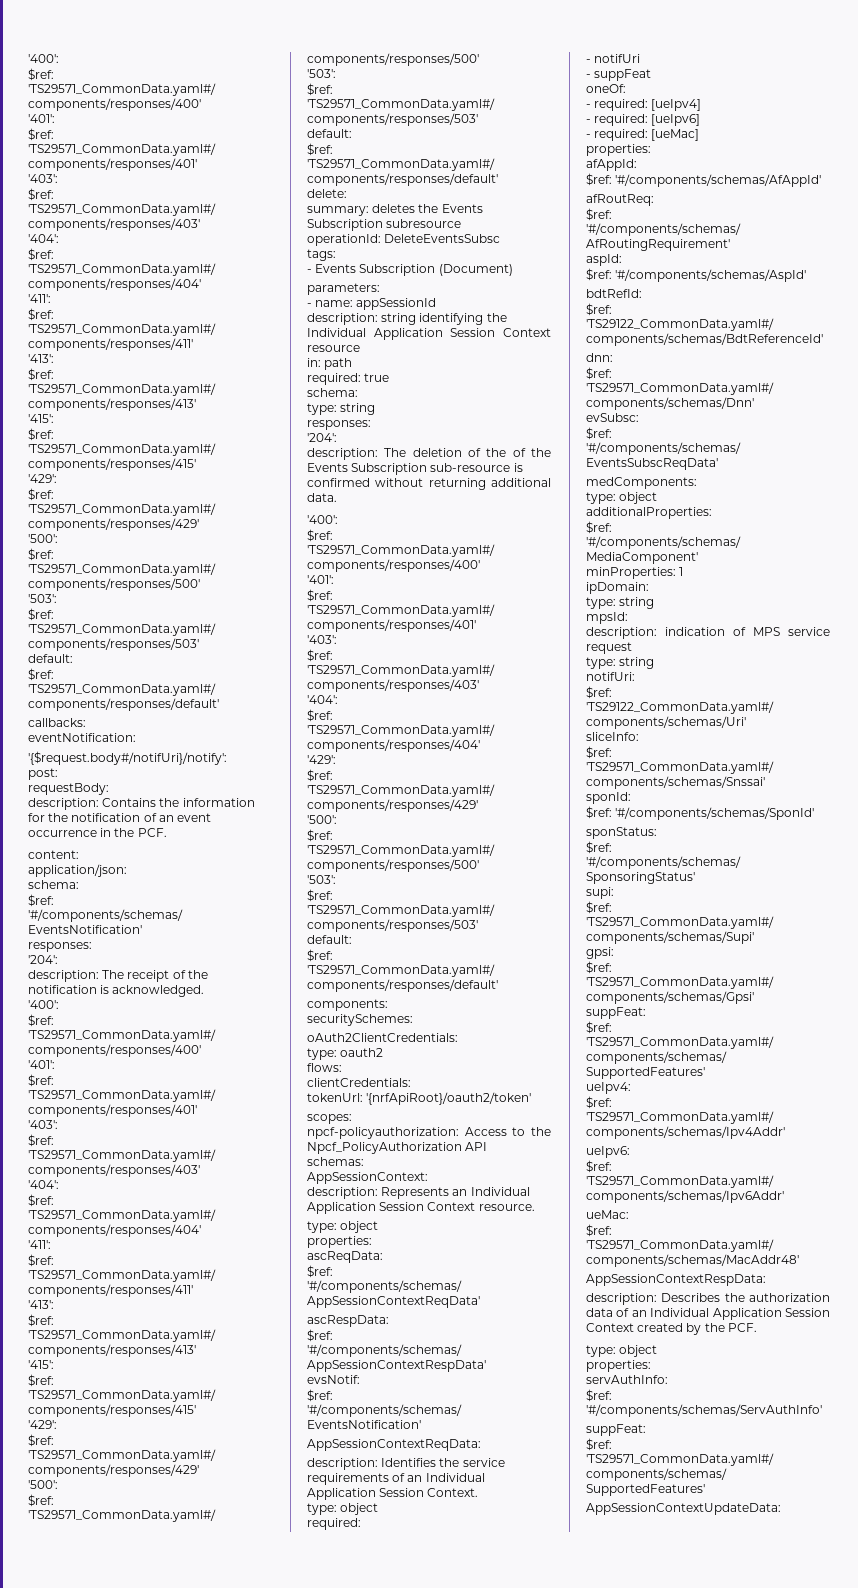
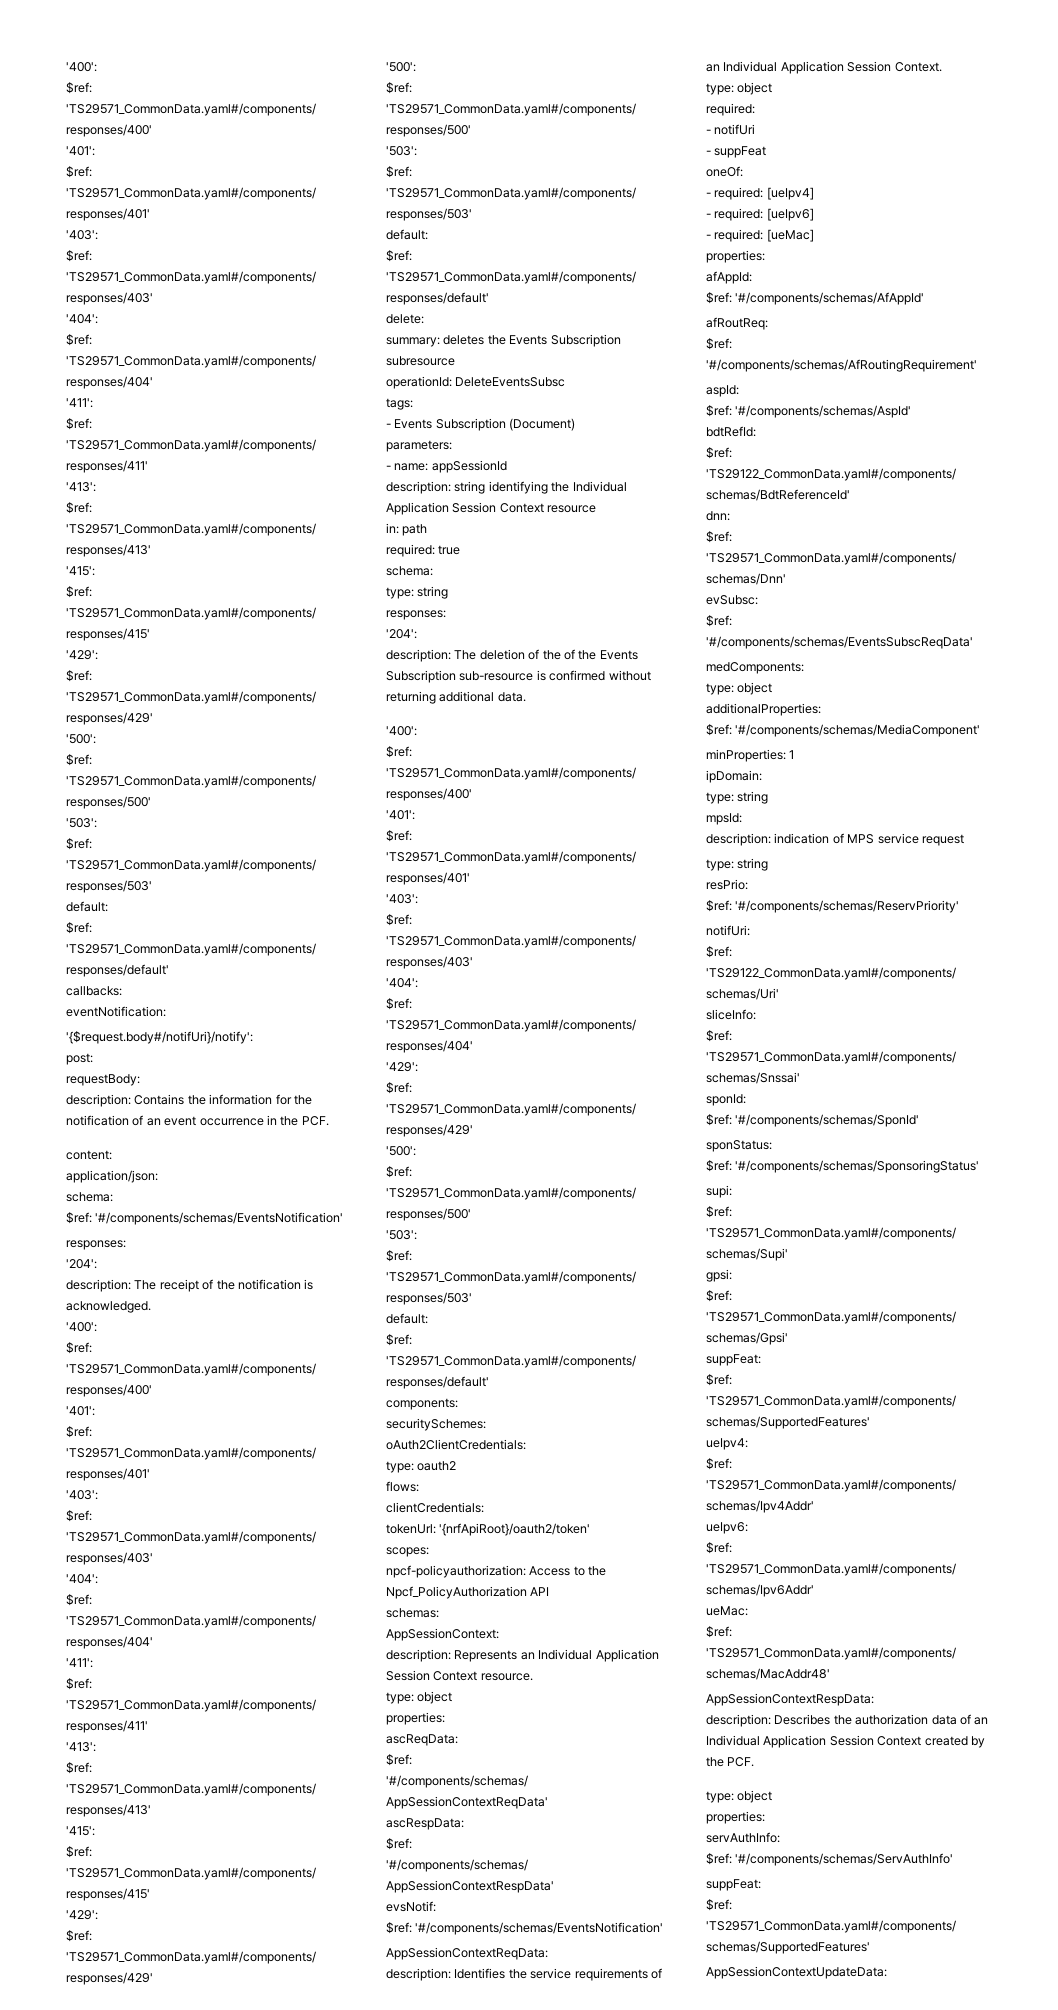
+ resPrio:
+ $ref: '#/components/schemas/ReservPriority'

